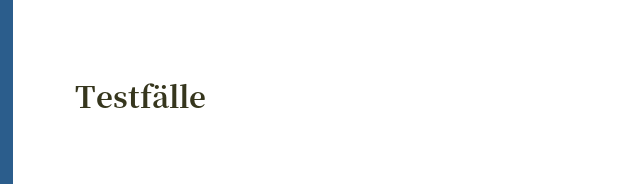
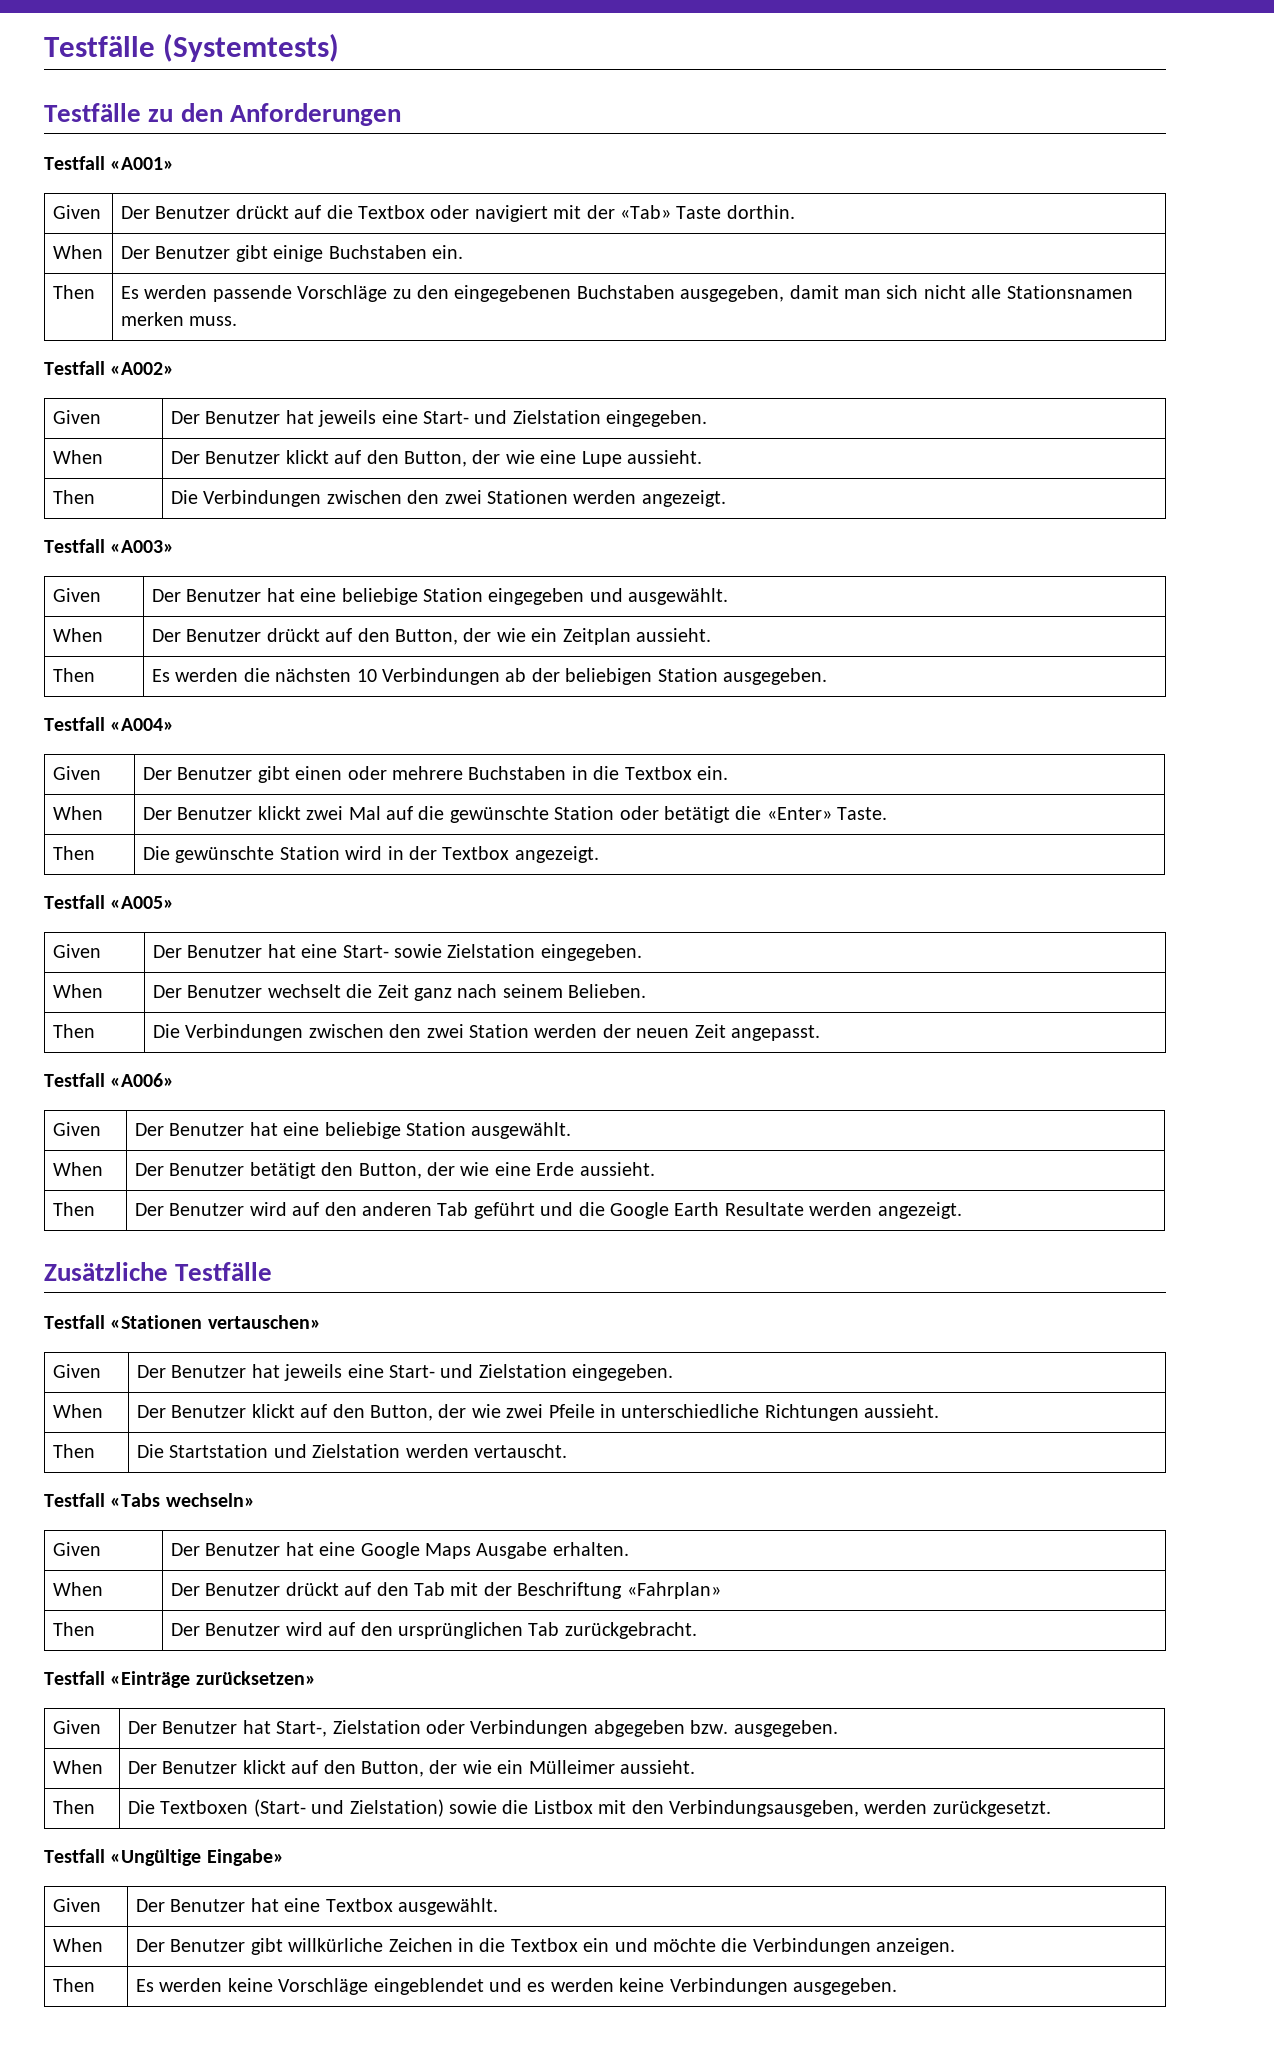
- Testfälle
+ Testfälle (Systemtests)
+ Testfälle zu den Anforderungen
+ Testfall «A001»
+ Given | Der Benutzer drückt auf die Textbox oder navigiert mit der «Tab» Taste dorthin.
+ When | Der Benutzer gibt einige Buchstaben ein.
+ Then | Es werden passende Vorschläge zu den eingegebenen Buchstaben ausgegeben, damit man sich nicht alle Stationsnamen merken muss.
+ Testfall «A002»
+ Given | Der Benutzer hat jeweils eine Start- und Zielstation eingegeben.
+ When | Der Benutzer klickt auf den Button, der wie eine Lupe aussieht.
+ Then | Die Verbindungen zwischen den zwei Stationen werden angezeigt.
+ Testfall «A003»
+ Given | Der Benutzer hat eine beliebige Station eingegeben und ausgewählt.
+ When | Der Benutzer drückt auf den Button, der wie ein Zeitplan aussieht.
+ Then | Es werden die nächsten 10 Verbindungen ab der beliebigen Station ausgegeben.
+ Testfall «A004»
+ Given | Der Benutzer gibt einen oder mehrere Buchstaben in die Textbox ein.
+ When | Der Benutzer klickt zwei Mal auf die gewünschte Station oder betätigt die «Enter» Taste.
+ Then | Die gewünschte Station wird in der Textbox angezeigt.
+ Testfall «A005»
+ Given | Der Benutzer hat eine Start- sowie Zielstation eingegeben.
+ When | Der Benutzer wechselt die Zeit ganz nach seinem Belieben.
+ Then | Die Verbindungen zwischen den zwei Station werden der neuen Zeit angepasst.
+ Testfall «A006»
+ Given | Der Benutzer hat eine beliebige Station ausgewählt.
+ When | Der Benutzer betätigt den Button, der wie eine Erde aussieht.
+ Then | Der Benutzer wird auf den anderen Tab geführt und die Google Earth Resultate werden angezeigt.
+ Zusätzliche Testfälle
+ Testfall «Stationen vertauschen»
+ Given | Der Benutzer hat jeweils eine Start- und Zielstation eingegeben.
+ When | Der Benutzer klickt auf den Button, der wie zwei Pfeile in unterschiedliche Richtungen aussieht.
+ Then | Die Startstation und Zielstation werden vertauscht.
+ Testfall «Tabs wechseln»
+ Given | Der Benutzer hat eine Google Maps Ausgabe erhalten.
+ When | Der Benutzer drückt auf den Tab mit der Beschriftung «Fahrplan»
+ Then | Der Benutzer wird auf den ursprünglichen Tab zurückgebracht.
+ Testfall «Einträge zurücksetzen»
+ Given | Der Benutzer hat Start-, Zielstation oder Verbindungen abgegeben bzw. ausgegeben.
+ When | Der Benutzer klickt auf den Button, der wie ein Mülleimer aussieht.
+ Then | Die Textboxen (Start- und Zielstation) sowie die Listbox mit den Verbindungsausgeben, werden zurückgesetzt.
+ Testfall «Ungültige Eingabe»
+ Given | Der Benutzer hat eine Textbox ausgewählt.
+ When | Der Benutzer gibt willkürliche Zeichen in die Textbox ein und möchte die Verbindungen anzeigen.
+ Then | Es werden keine Vorschläge eingeblendet und es werden keine Verbindungen ausgegeben.

